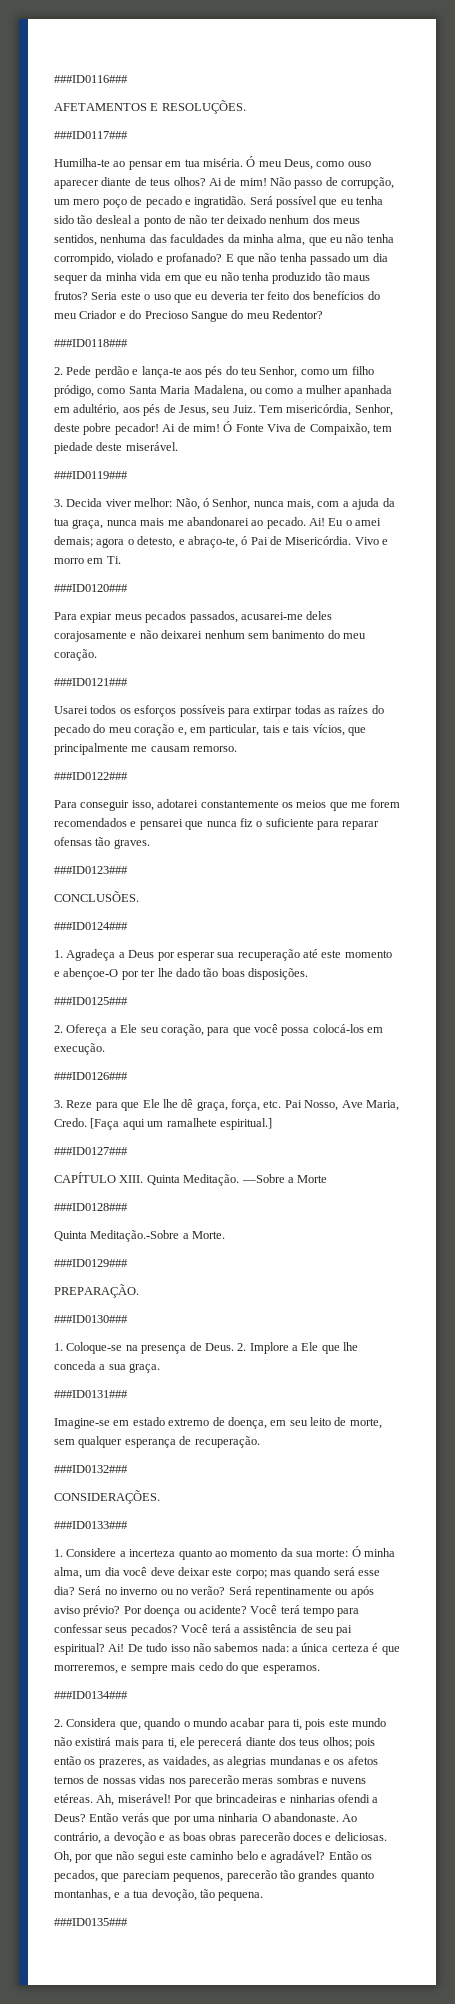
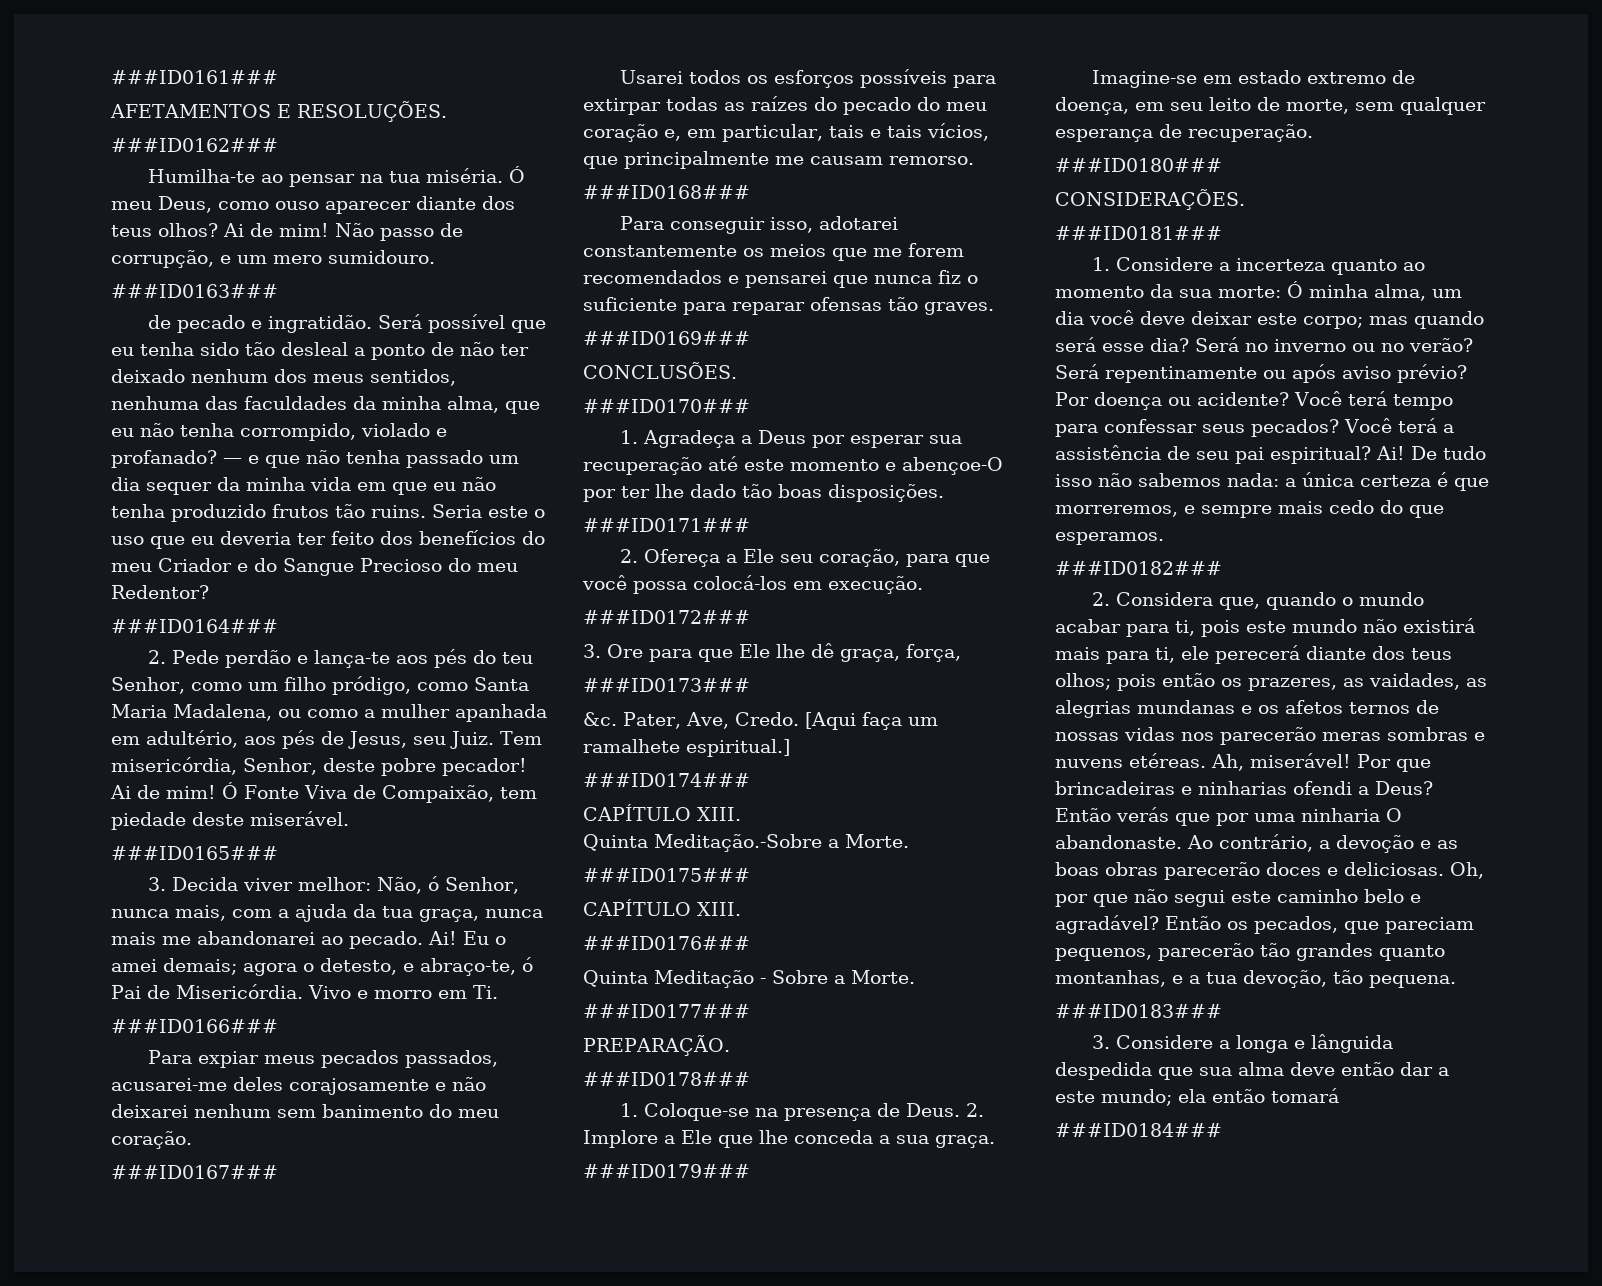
- ###ID0116###
+ ###ID0161###
- ###ID0117###
+ ###ID0162###
- Humilha-te ao pensar em tua miséria.
+ Humilha-te ao pensar na tua miséria.
- Ó meu Deus, como ouso aparecer diante de teus olhos?
+ Ó meu Deus, como ouso aparecer diante dos teus olhos?
- Não passo de corrupção, um mero poço de pecado e ingratidão.
+ Não passo de corrupção, e um mero sumidouro.
+ ###ID0163###
+ de pecado e ingratidão.
- E que não tenha passado um dia sequer da minha vida em que eu não tenha produzido tão maus frutos?
+ — e que não tenha passado um dia sequer da minha vida em que eu não tenha produzido frutos tão ruins.
- Seria este o uso que eu deveria ter feito dos benefícios do meu Criador e do Precioso Sangue do meu Redentor?
+ Seria este o uso que eu deveria ter feito dos benefícios do meu Criador e do Sangue Precioso do meu Redentor?
- ###ID0118###
+ ###ID0164###
- ###ID0119###
+ ###ID0165###
- ###ID0120###
+ ###ID0166###
- ###ID0121###
+ ###ID0167###
- ###ID0122###
+ ###ID0168###
- ###ID0123###
+ ###ID0169###
- ###ID0124###
+ ###ID0170###
- ###ID0125###
+ ###ID0171###
- ###ID0126###
- 3. Reze para que Ele lhe dê graça, força, etc. Pai Nosso, Ave Maria, Credo. [Faça aqui um ramalhete espiritual.]
+ ###ID0172###
+ 3. Ore para que Ele lhe dê graça, força,
+ ###ID0173###
+ &c. Pater, Ave, Credo. [Aqui faça um ramalhete espiritual.]
- ###ID0127###
- CAPÍTULO XIII. Quinta Meditação. —Sobre a Morte
- ###ID0128###
+ ###ID0174###
+ CAPÍTULO XIII.
  Quinta Meditação.-Sobre a Morte.
- ###ID0129###
+ ###ID0175###
+ CAPÍTULO XIII.
+ ###ID0176###
+ Quinta Meditação - Sobre a Morte.
+ ###ID0177###
- ###ID0130###
+ ###ID0178###
- ###ID0131###
+ ###ID0179###
- ###ID0132###
+ ###ID0180###
- ###ID0133###
+ ###ID0181###
- ###ID0134###
+ ###ID0182###
- ###ID0135###
+ ###ID0183###
+ 3. Considere a longa e lânguida despedida que sua alma deve então dar a este mundo; ela então tomará
+ ###ID0184###

